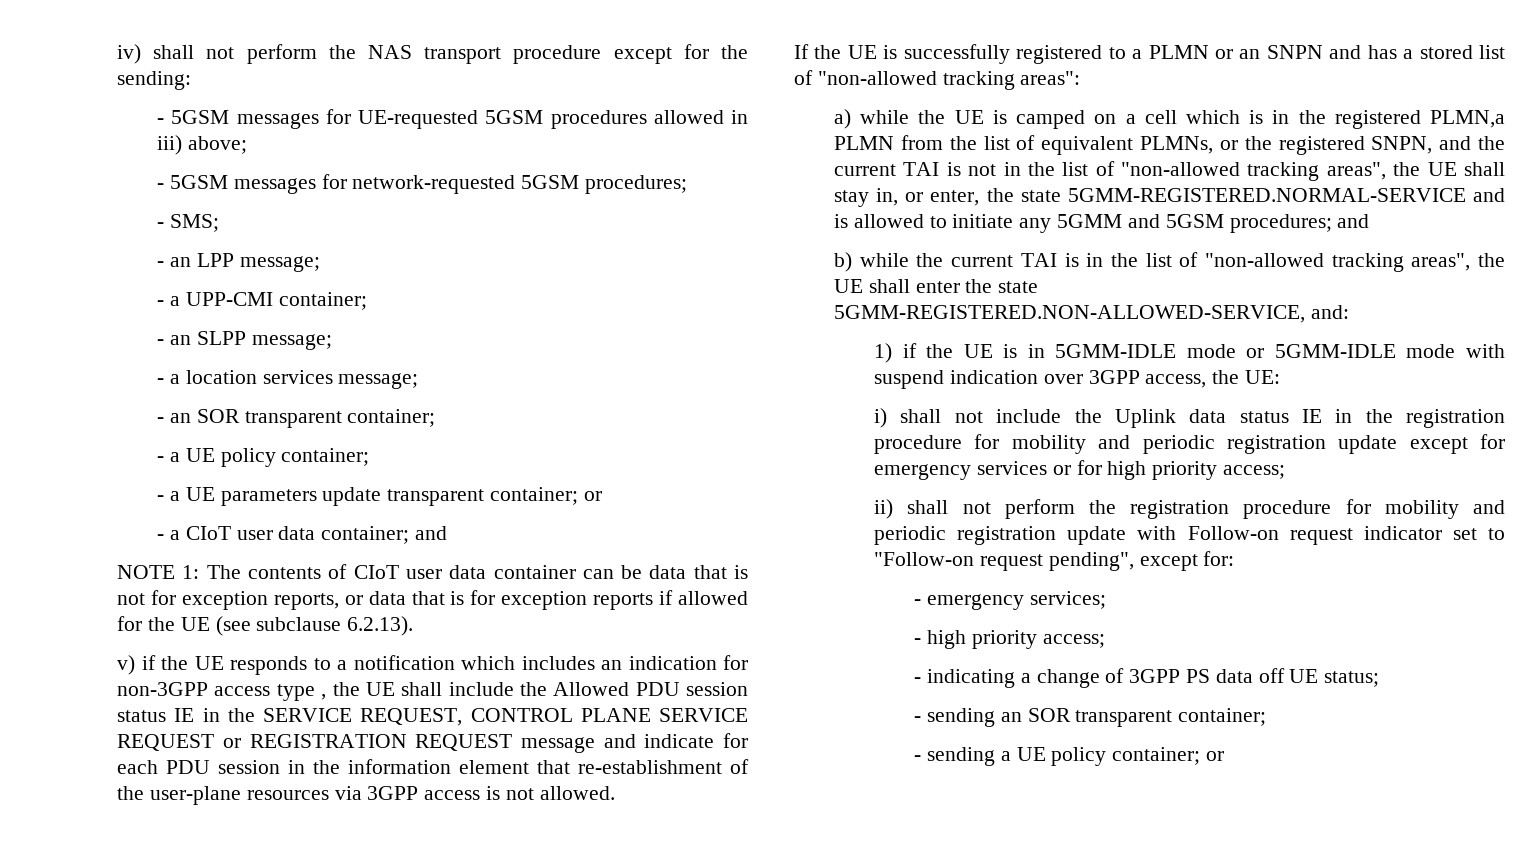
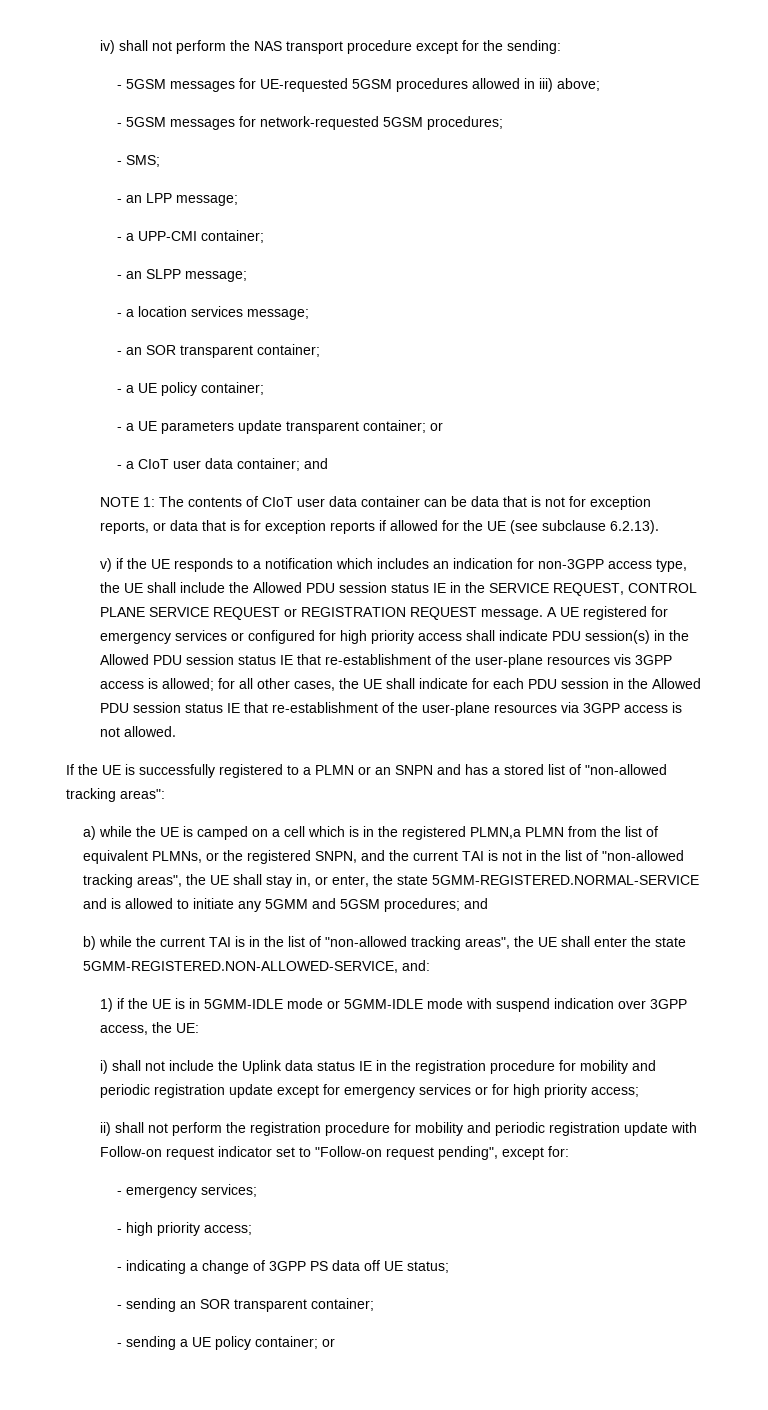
- v) if the UE responds to a notification which includes an indication for non-3GPP access type , the UE shall include the Allowed PDU session status IE in the SERVICE REQUEST, CONTROL PLANE SERVICE REQUEST or REGISTRATION REQUEST message and indicate for each PDU session in the information element that re-establishment of the user-plane resources via 3GPP access is not allowed.
+ v) if the UE responds to a notification which includes an indication for non-3GPP access type, the UE shall include the Allowed PDU session status IE in the SERVICE REQUEST, CONTROL PLANE SERVICE REQUEST or REGISTRATION REQUEST message. A UE registered for emergency services or configured for high priority access shall indicate PDU session(s) in the Allowed PDU session status IE that re-establishment of the user-plane resources vis 3GPP access is allowed; for all other cases, the UE shall indicate for each PDU session in the Allowed PDU session status IE that re-establishment of the user-plane resources via 3GPP access is not allowed.

